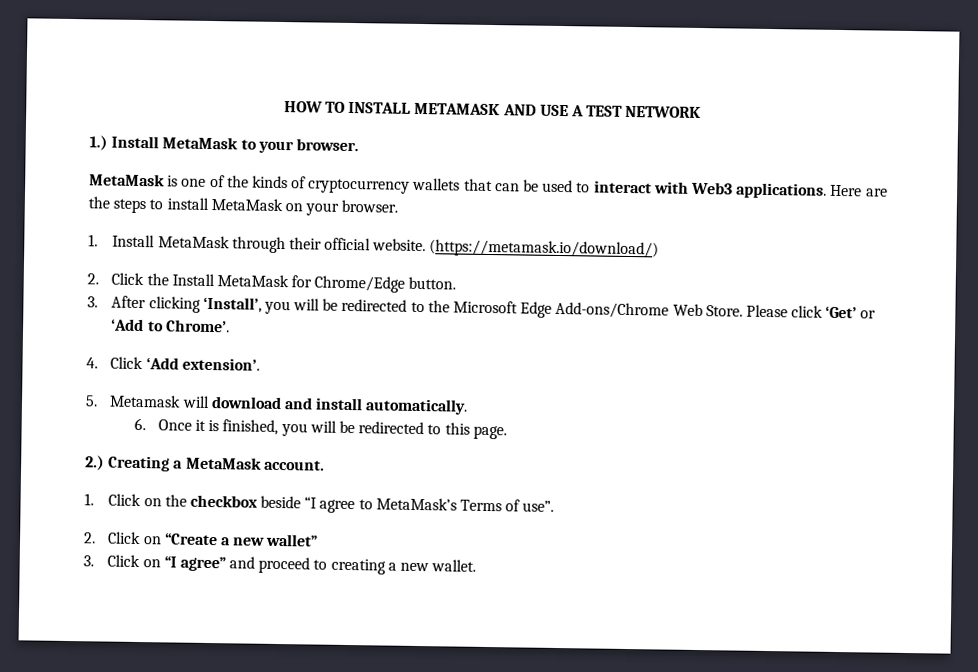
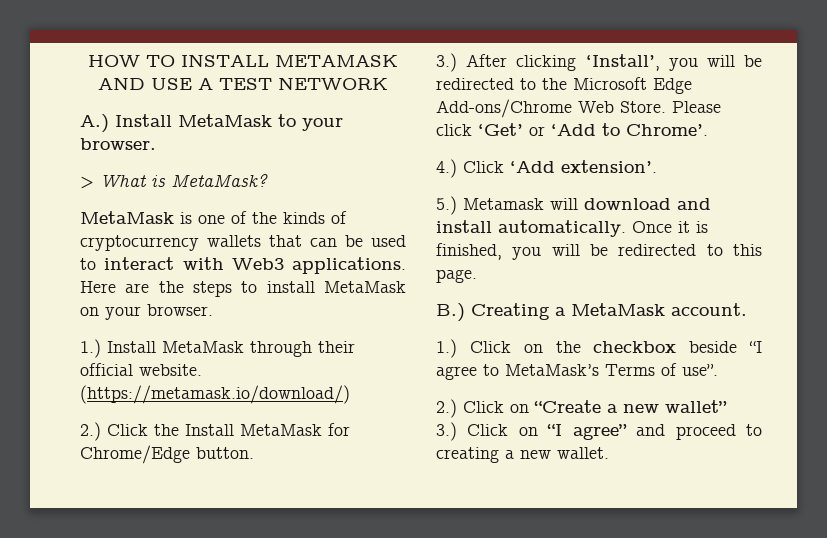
- 1.) Install MetaMask to your browser.
+ A.) Install MetaMask to your browser.
+ > What is MetaMask?
- 1. Install MetaMask through their official website.
+ 1.) Install MetaMask through their official website.
- 2. Click the Install MetaMask for Chrome/Edge button.
+ 2.) Click the Install MetaMask for Chrome/Edge button.
- 3. After clicking ‘Install’, you will be redirected to the Microsoft Edge Add-ons/Chrome Web Store.
+ 3.) After clicking ‘Install’, you will be redirected to the Microsoft Edge Add-ons/Chrome Web Store.
- 4. Click ‘Add extension’.
+ 4.) Click ‘Add extension’.
- 5. Metamask will download and install automatically.
- 6. Once it is finished, you will be redirected to this page.
+ 5.) Metamask will download and install automatically. Once it is finished, you will be redirected to this page.
- 2.) Creating a MetaMask account.
+ B.) Creating a MetaMask account.
- 1. Click on the checkbox beside “I agree to MetaMask’s Terms of use”.
+ 1.) Click on the checkbox beside “I agree to MetaMask’s Terms of use”.
- 2. Click on “Create a new wallet”
+ 2.) Click on “Create a new wallet”
- 3. Click on “I agree” and proceed to creating a new wallet.
+ 3.) Click on “I agree” and proceed to creating a new wallet.

